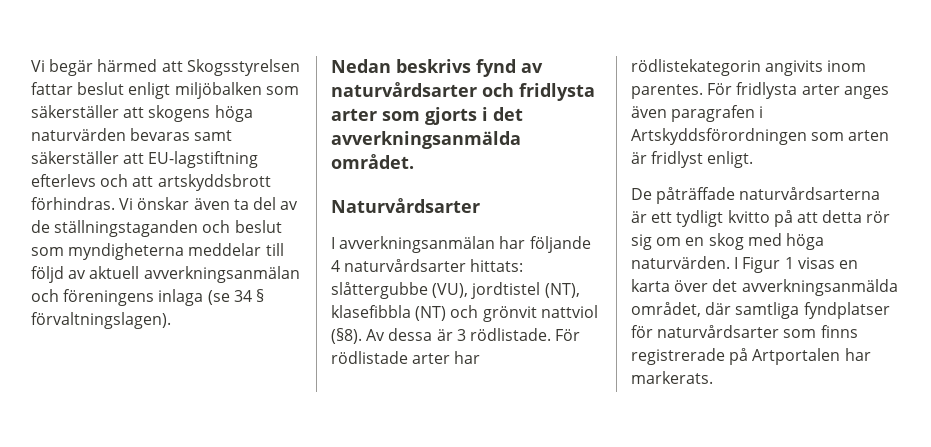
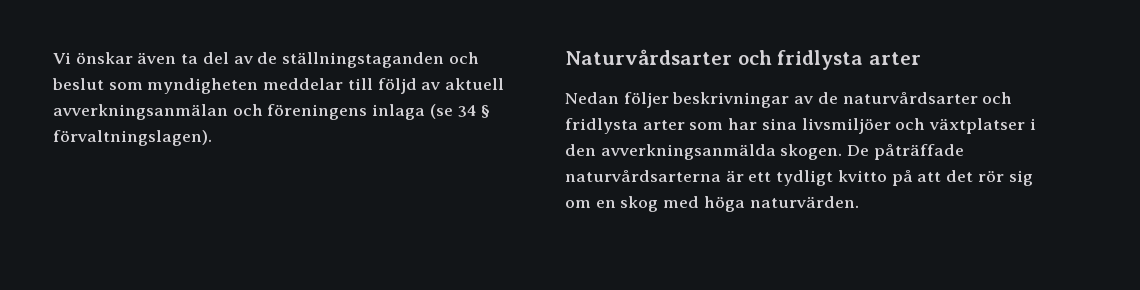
- Vi begär härmed att Skogsstyrelsen fattar beslut enligt miljöbalken som säkerställer att skogens höga naturvärden bevaras samt säkerställer att EU-lagstiftning efterlevs och att artskyddsbrott förhindras. Vi önskar även ta del av de ställningstaganden och beslut som myndigheterna meddelar till följd av aktuell avverkningsanmälan och föreningens inlaga (se 34 § förvaltningslagen).
+ Vi önskar även ta del av de ställningstaganden och beslut som myndigheten meddelar till följd av aktuell avverkningsanmälan och föreningens inlaga (se 34 § förvaltningslagen).
- Nedan beskrivs fynd av naturvårdsarter och fridlysta arter som gjorts i det avverkningsanmälda området.
- Naturvårdsarter
- I avverkningsanmälan har följande 4 naturvårdsarter hittats: slåttergubbe (VU), jordtistel (NT), klasefibbla (NT) och grönvit nattviol (§8). Av dessa är 3 rödlistade. För rödlistade arter har rödlistekategorin angivits inom parentes. För fridlysta arter anges även paragrafen i Artskyddsförordningen som arten är fridlyst enligt.
- De påträffade naturvårdsarterna är ett tydligt kvitto på att detta rör sig om en skog med höga naturvärden. I Figur 1 visas en karta över det avverkningsanmälda området, där samtliga fyndplatser för naturvårdsarter som finns registrerade på Artportalen har markerats.
+ Naturvårdsarter och fridlysta arter
+ Nedan följer beskrivningar av de naturvårdsarter och fridlysta arter som har sina livsmiljöer och växtplatser i den avverkningsanmälda skogen. De påträffade naturvårdsarterna är ett tydligt kvitto på att det rör sig om en skog med höga naturvärden.

